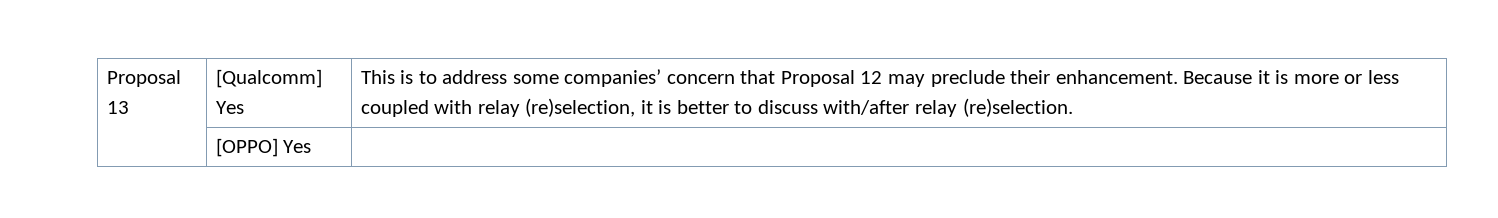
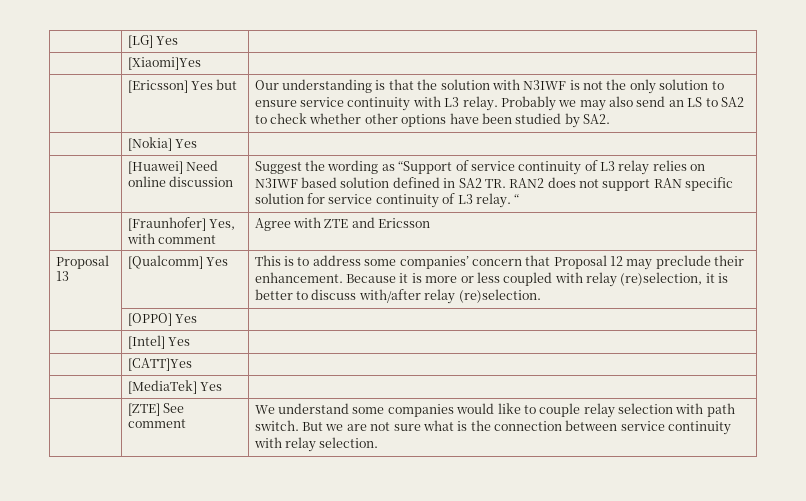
+ | [LG] Yes |
+ | [Xiaomi]Yes |
+ | [Ericsson] Yes but | Our understanding is that the solution with N3IWF is not the only solution to ensure service continuity with L3 relay. Probably we may also send an LS to SA2 to check whether other options have been studied by SA2.
+ | [Nokia] Yes |
+ | [Huawei] Need online discussion | Suggest the wording as “Support of service continuity of L3 relay relies on N3IWF based solution defined in SA2 TR. RAN2 does not support RAN specific solution for service continuity of L3 relay. “
+ | [Fraunhofer] Yes, with comment | Agree with ZTE and Ericsson
+ | [Intel] Yes |
+ | [CATT]Yes |
+ | [MediaTek] Yes |
+ | [ZTE] See comment | We understand some companies would like to couple relay selection with path switch. But we are not sure what is the connection between service continuity with relay selection.

